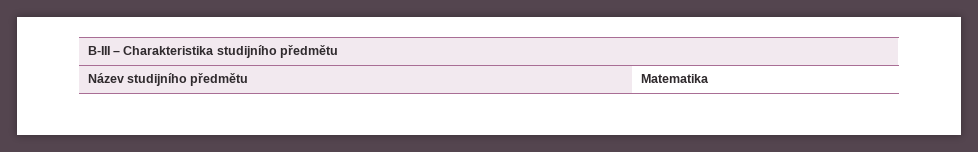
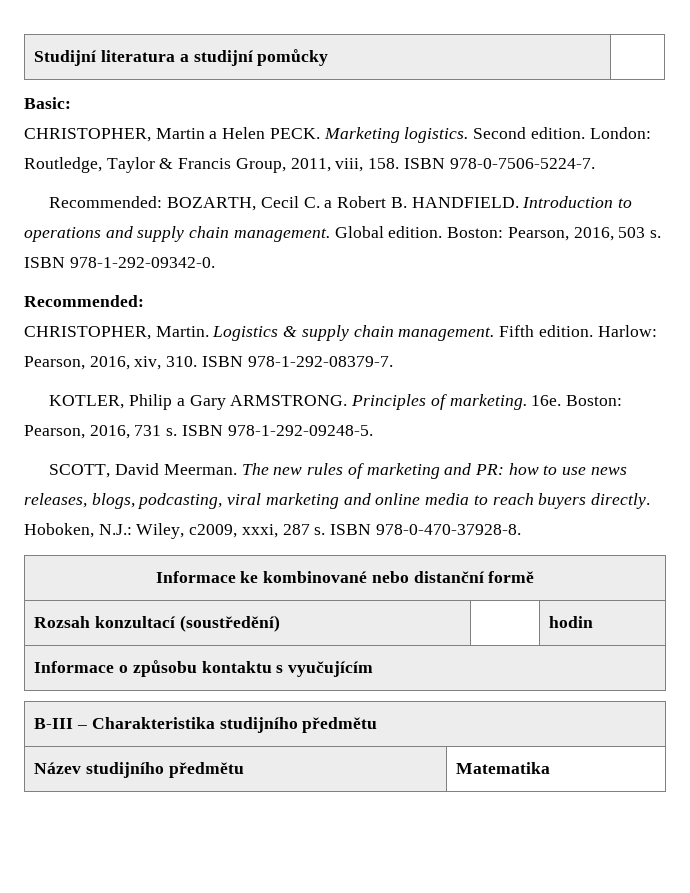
+ Studijní literatura a studijní pomůcky |
+ Basic:
+ CHRISTOPHER, Martin a Helen PECK. Marketing logistics. Second edition. London: Routledge, Taylor & Francis Group, 2011, viii, 158. ISBN 978-0-7506-5224-7.
+ Recommended: BOZARTH, Cecil C. a Robert B. HANDFIELD. Introduction to operations and supply chain management. Global edition. Boston: Pearson, 2016, 503 s. ISBN 978-1-292-09342-0.
+ Recommended:
+ CHRISTOPHER, Martin. Logistics & supply chain management. Fifth edition. Harlow: Pearson, 2016, xiv, 310. ISBN 978-1-292-08379-7.
+ KOTLER, Philip a Gary ARMSTRONG. Principles of marketing. 16e. Boston: Pearson, 2016, 731 s. ISBN 978-1-292-09248-5.
+ SCOTT, David Meerman. The new rules of marketing and PR: how to use news releases, blogs, podcasting, viral marketing and online media to reach buyers directly. Hoboken, N.J.: Wiley, c2009, xxxi, 287 s. ISBN 978-0-470-37928-8.
+ Informace ke kombinované nebo distanční formě
+ Rozsah konzultací (soustředění) | | hodin
+ Informace o způsobu kontaktu s vyučujícím

